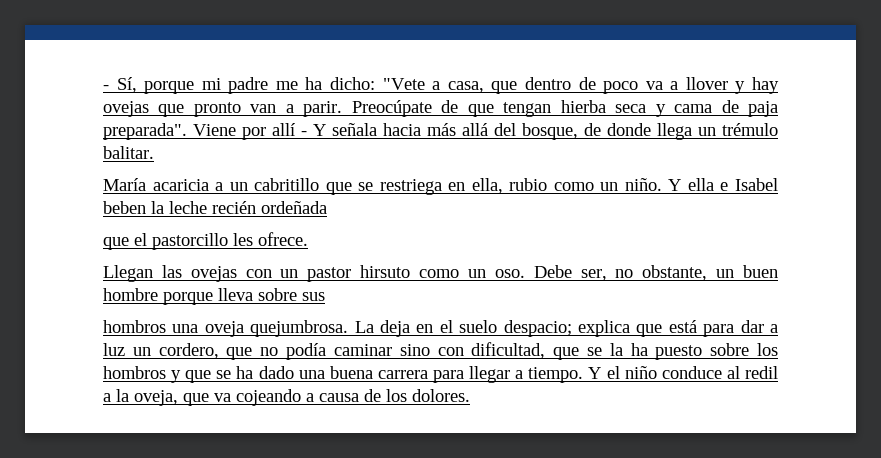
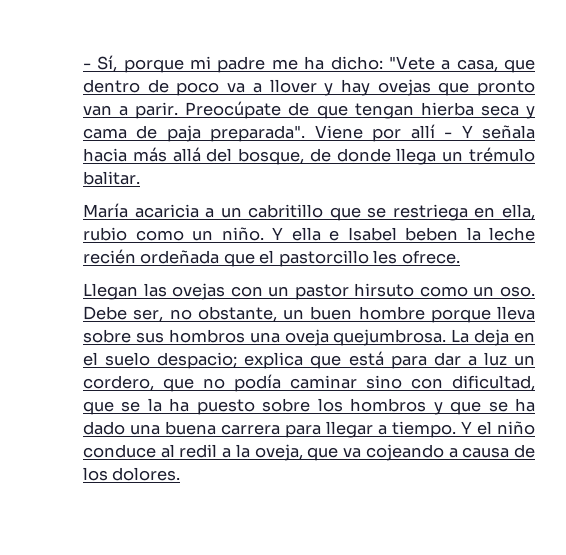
- Y ella e Isabel beben la leche recién ordeñada
- que el pastorcillo les ofrece.
+ Y ella e Isabel beben la leche recién ordeñada que el pastorcillo les ofrece.
- Debe ser, no obstante, un buen hombre porque lleva sobre sus
- hombros una oveja quejumbrosa.
+ Debe ser, no obstante, un buen hombre porque lleva sobre sus hombros una oveja quejumbrosa.

